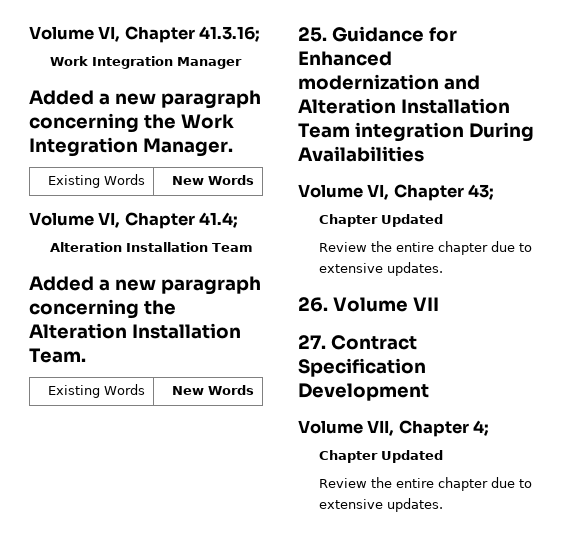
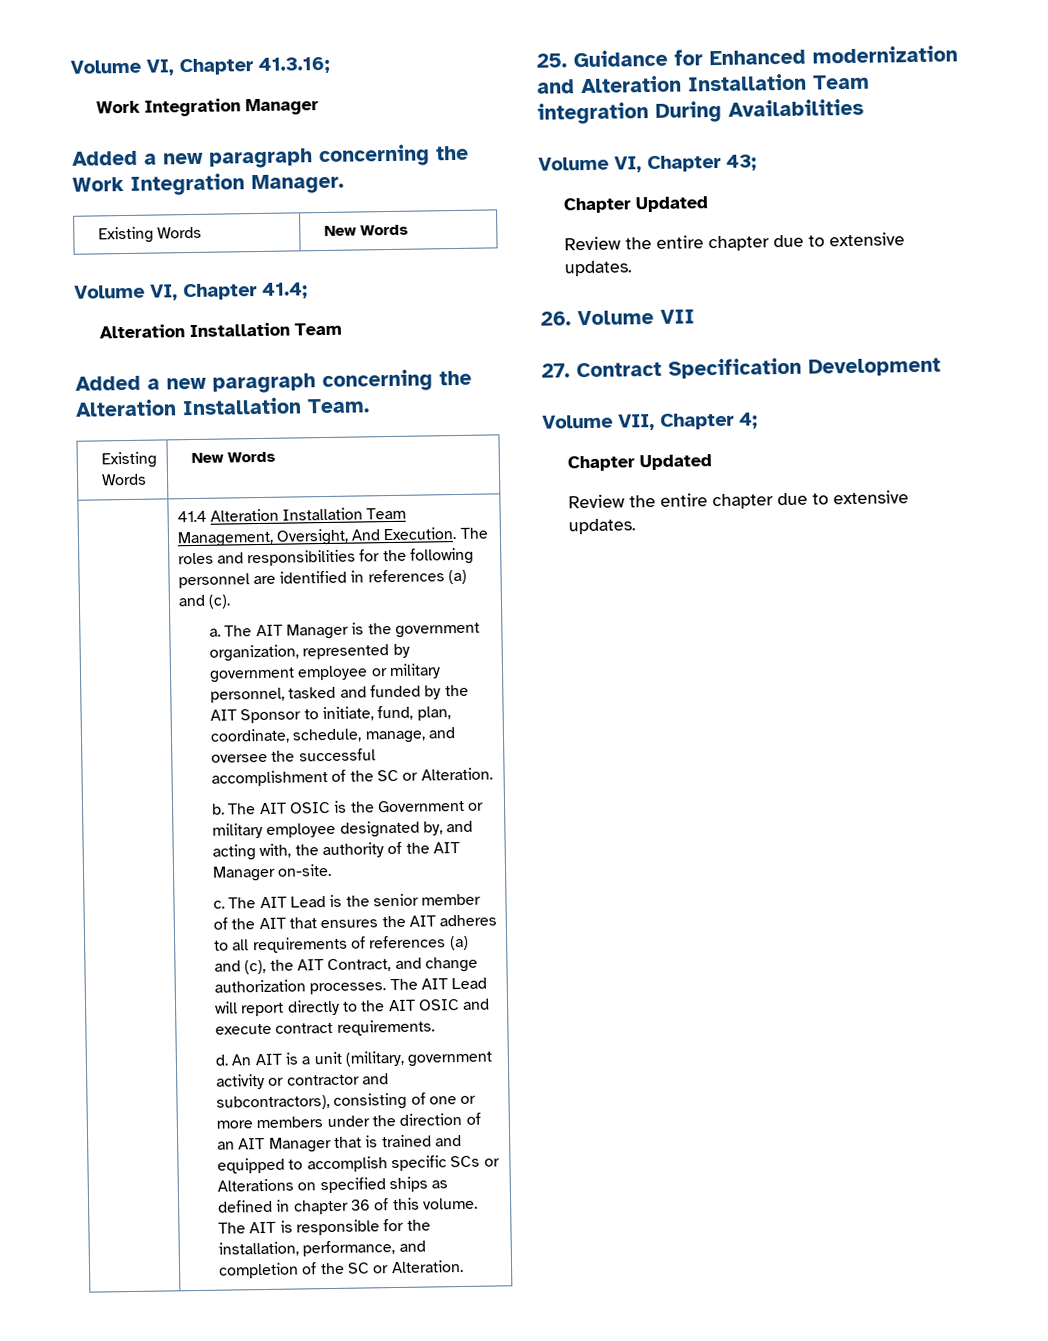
+ 41.4 Alteration Installation Team Management, Oversight, And Execution. The roles and responsibilities for the following personnel are identified in references (a) and (c).
+ a. The AIT Manager is the government organization, represented by government employee or military personnel, tasked and funded by the AIT Sponsor to initiate, fund, plan, coordinate, schedule, manage, and oversee the successful accomplishment of the SC or Alteration.
+ b. The AIT OSIC is the Government or military employee designated by, and acting with, the authority of the AIT Manager on-site.
+ c. The AIT Lead is the senior member of the AIT that ensures the AIT adheres to all requirements of references (a) and (c), the AIT Contract, and change authorization processes. The AIT Lead will report directly to the AIT OSIC and execute contract requirements.
+ d. An AIT is a unit (military, government activity or contractor and subcontractors), consisting of one or more members under the direction of an AIT Manager that is trained and equipped to accomplish specific SCs or Alterations on specified ships as defined in chapter 36 of this volume. The AIT is responsible for the installation, performance, and completion of the SC or Alteration.

